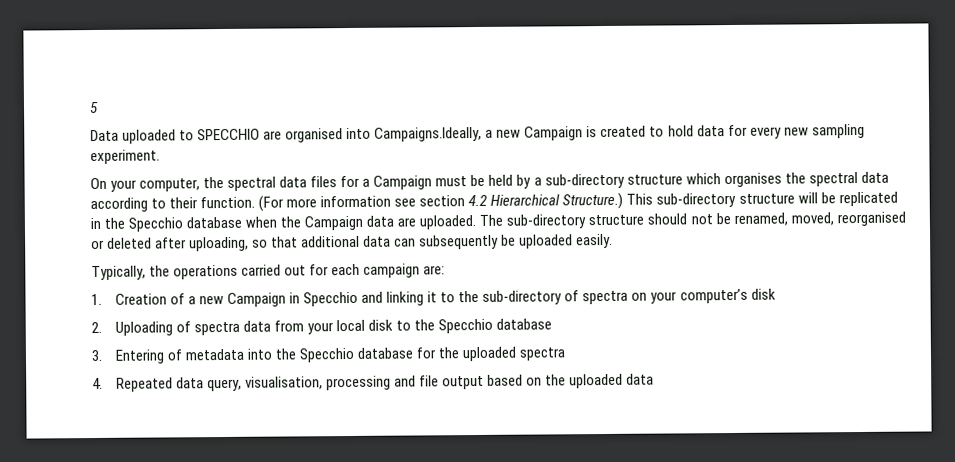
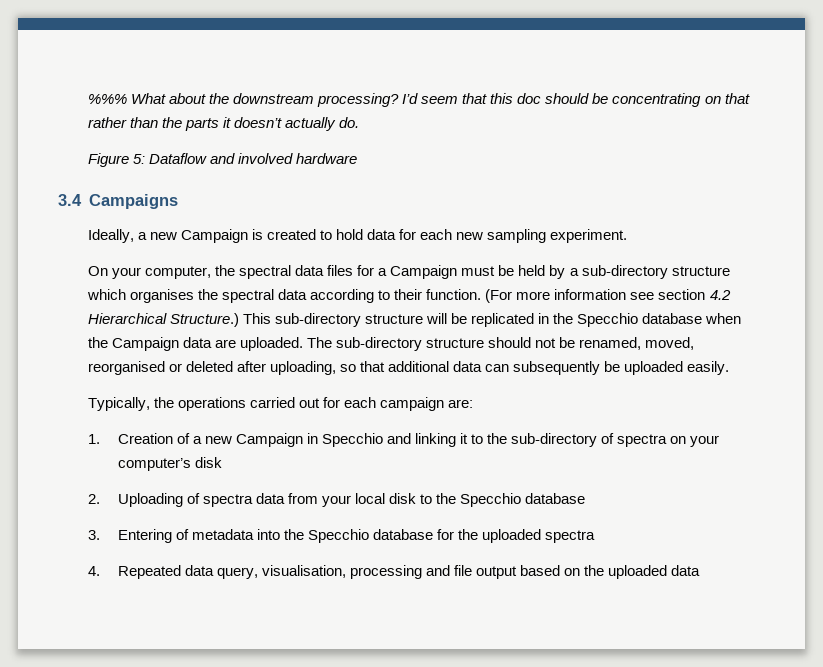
- 5
- Data uploaded to SPECCHIO are organised into Campaigns.Ideally, a new Campaign is created to hold data for every new sampling experiment.
+ %%% What about the downstream processing? I’d seem that this doc should be concentrating on that rather than the parts it doesn’t actually do.
+ Figure 5: Dataflow and involved hardware
+ 3.4 Campaigns
+ Ideally, a new Campaign is created to hold data for each new sampling experiment.

